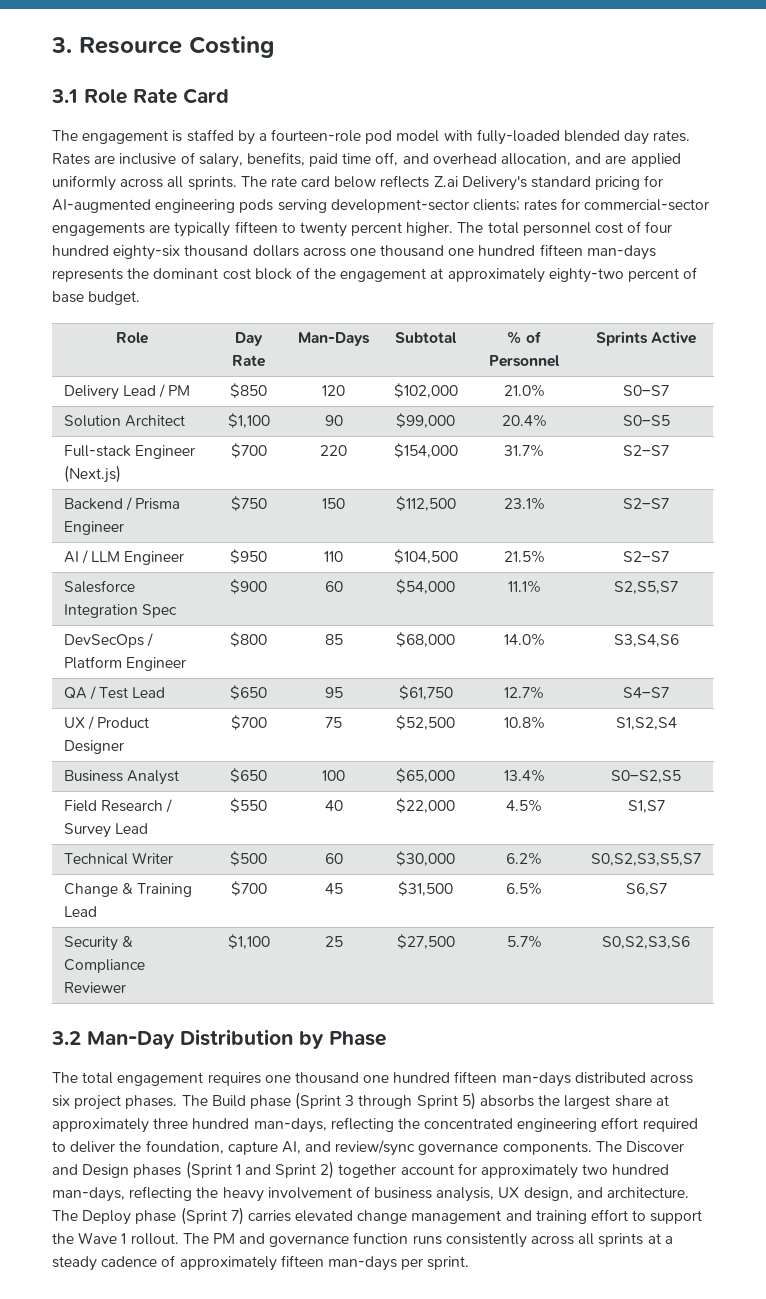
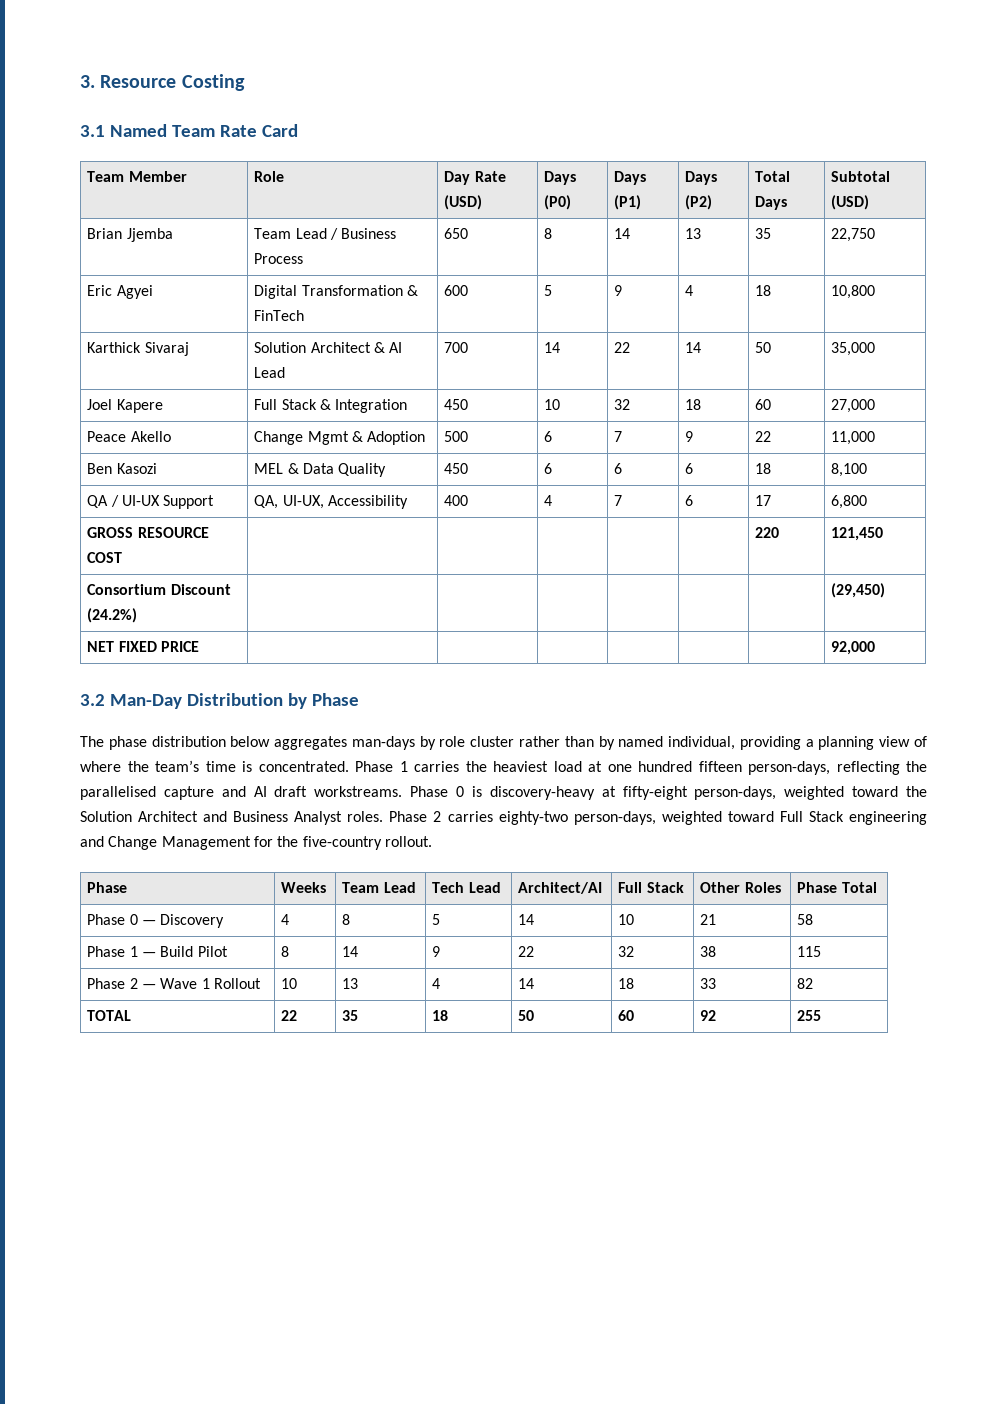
- 3.1 Role Rate Card
+ 3.1 Named Team Rate Card
- The engagement is staffed by a fourteen-role pod model with fully-loaded blended day rates. Rates are inclusive of salary, benefits, paid time off, and overhead allocation, and are applied uniformly across all sprints. The rate card below reflects Z.ai Delivery's standard pricing for AI-augmented engineering pods serving development-sector clients; rates for commercial-sector engagements are typically fifteen to twenty percent higher. The total personnel cost of four hundred eighty-six thousand dollars across one thousand one hundred fifteen man-days represents the dominant cost block of the engagement at approximately eighty-two percent of base budget.
- Role | Day Rate | Man-Days | Subtotal | % of Personnel | Sprints Active
- Delivery Lead / PM | $850 | 120 | $102,000 | 21.0% | S0–S7
- Solution Architect | $1,100 | 90 | $99,000 | 20.4% | S0–S5
- Full-stack Engineer (Next.js) | $700 | 220 | $154,000 | 31.7% | S2–S7
- Backend / Prisma Engineer | $750 | 150 | $112,500 | 23.1% | S2–S7
- AI / LLM Engineer | $950 | 110 | $104,500 | 21.5% | S2–S7
- Salesforce Integration Spec | $900 | 60 | $54,000 | 11.1% | S2,S5,S7
- DevSecOps / Platform Engineer | $800 | 85 | $68,000 | 14.0% | S3,S4,S6
- QA / Test Lead | $650 | 95 | $61,750 | 12.7% | S4–S7
- UX / Product Designer | $700 | 75 | $52,500 | 10.8% | S1,S2,S4
- Business Analyst | $650 | 100 | $65,000 | 13.4% | S0–S2,S5
- Field Research / Survey Lead | $550 | 40 | $22,000 | 4.5% | S1,S7
- Technical Writer | $500 | 60 | $30,000 | 6.2% | S0,S2,S3,S5,S7
- Change & Training Lead | $700 | 45 | $31,500 | 6.5% | S6,S7
- Security & Compliance Reviewer | $1,100 | 25 | $27,500 | 5.7% | S0,S2,S3,S6
+ Team Member | Role | Day Rate (USD) | Days (P0) | Days (P1) | Days (P2) | Total Days | Subtotal (USD)
+ Brian Jjemba | Team Lead / Business Process | 650 | 8 | 14 | 13 | 35 | 22,750
+ Eric Agyei | Digital Transformation & FinTech | 600 | 5 | 9 | 4 | 18 | 10,800
+ Karthick Sivaraj | Solution Architect & AI Lead | 700 | 14 | 22 | 14 | 50 | 35,000
+ Joel Kapere | Full Stack & Integration | 450 | 10 | 32 | 18 | 60 | 27,000
+ Peace Akello | Change Mgmt & Adoption | 500 | 6 | 7 | 9 | 22 | 11,000
+ Ben Kasozi | MEL & Data Quality | 450 | 6 | 6 | 6 | 18 | 8,100
+ QA / UI-UX Support | QA, UI-UX, Accessibility | 400 | 4 | 7 | 6 | 17 | 6,800
+ GROSS RESOURCE COST | | | | | | 220 | 121,450
+ Consortium Discount (24.2%) | | | | | | | (29,450)
+ NET FIXED PRICE | | | | | | | 92,000
- The total engagement requires one thousand one hundred fifteen man-days distributed across six project phases. The Build phase (Sprint 3 through Sprint 5) absorbs the largest share at approximately three hundred man-days, reflecting the concentrated engineering effort required to deliver the foundation, capture AI, and review/sync governance components. The Discover and Design phases (Sprint 1 and Sprint 2) together account for approximately two hundred man-days, reflecting the heavy involvement of business analysis, UX design, and architecture. The Deploy phase (Sprint 7) carries elevated change management and training effort to support the Wave 1 rollout. The PM and governance function runs consistently across all sprints at a steady cadence of approximately fifteen man-days per sprint.
+ The phase distribution below aggregates man-days by role cluster rather than by named individual, providing a planning view of where the team’s time is concentrated. Phase 1 carries the heaviest load at one hundred fifteen person-days, reflecting the parallelised capture and AI draft workstreams. Phase 0 is discovery-heavy at fifty-eight person-days, weighted toward the Solution Architect and Business Analyst roles. Phase 2 carries eighty-two person-days, weighted toward Full Stack engineering and Change Management for the five-country rollout.
+ Phase | Weeks | Team Lead | Tech Lead | Architect/AI | Full Stack | Other Roles | Phase Total
+ Phase 0 — Discovery | 4 | 8 | 5 | 14 | 10 | 21 | 58
+ Phase 1 — Build Pilot | 8 | 14 | 9 | 22 | 32 | 38 | 115
+ Phase 2 — Wave 1 Rollout | 10 | 13 | 4 | 14 | 18 | 33 | 82
+ TOTAL | 22 | 35 | 18 | 50 | 60 | 92 | 255

